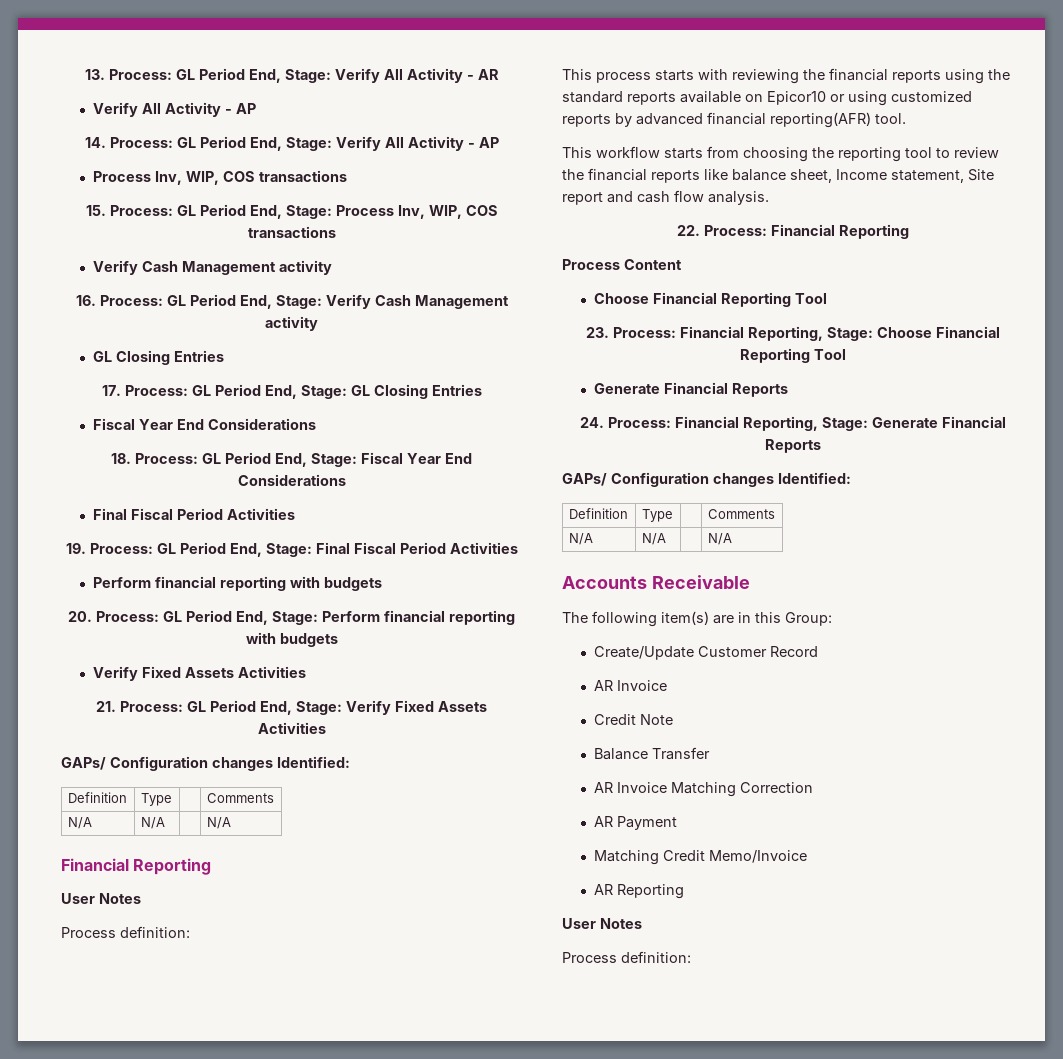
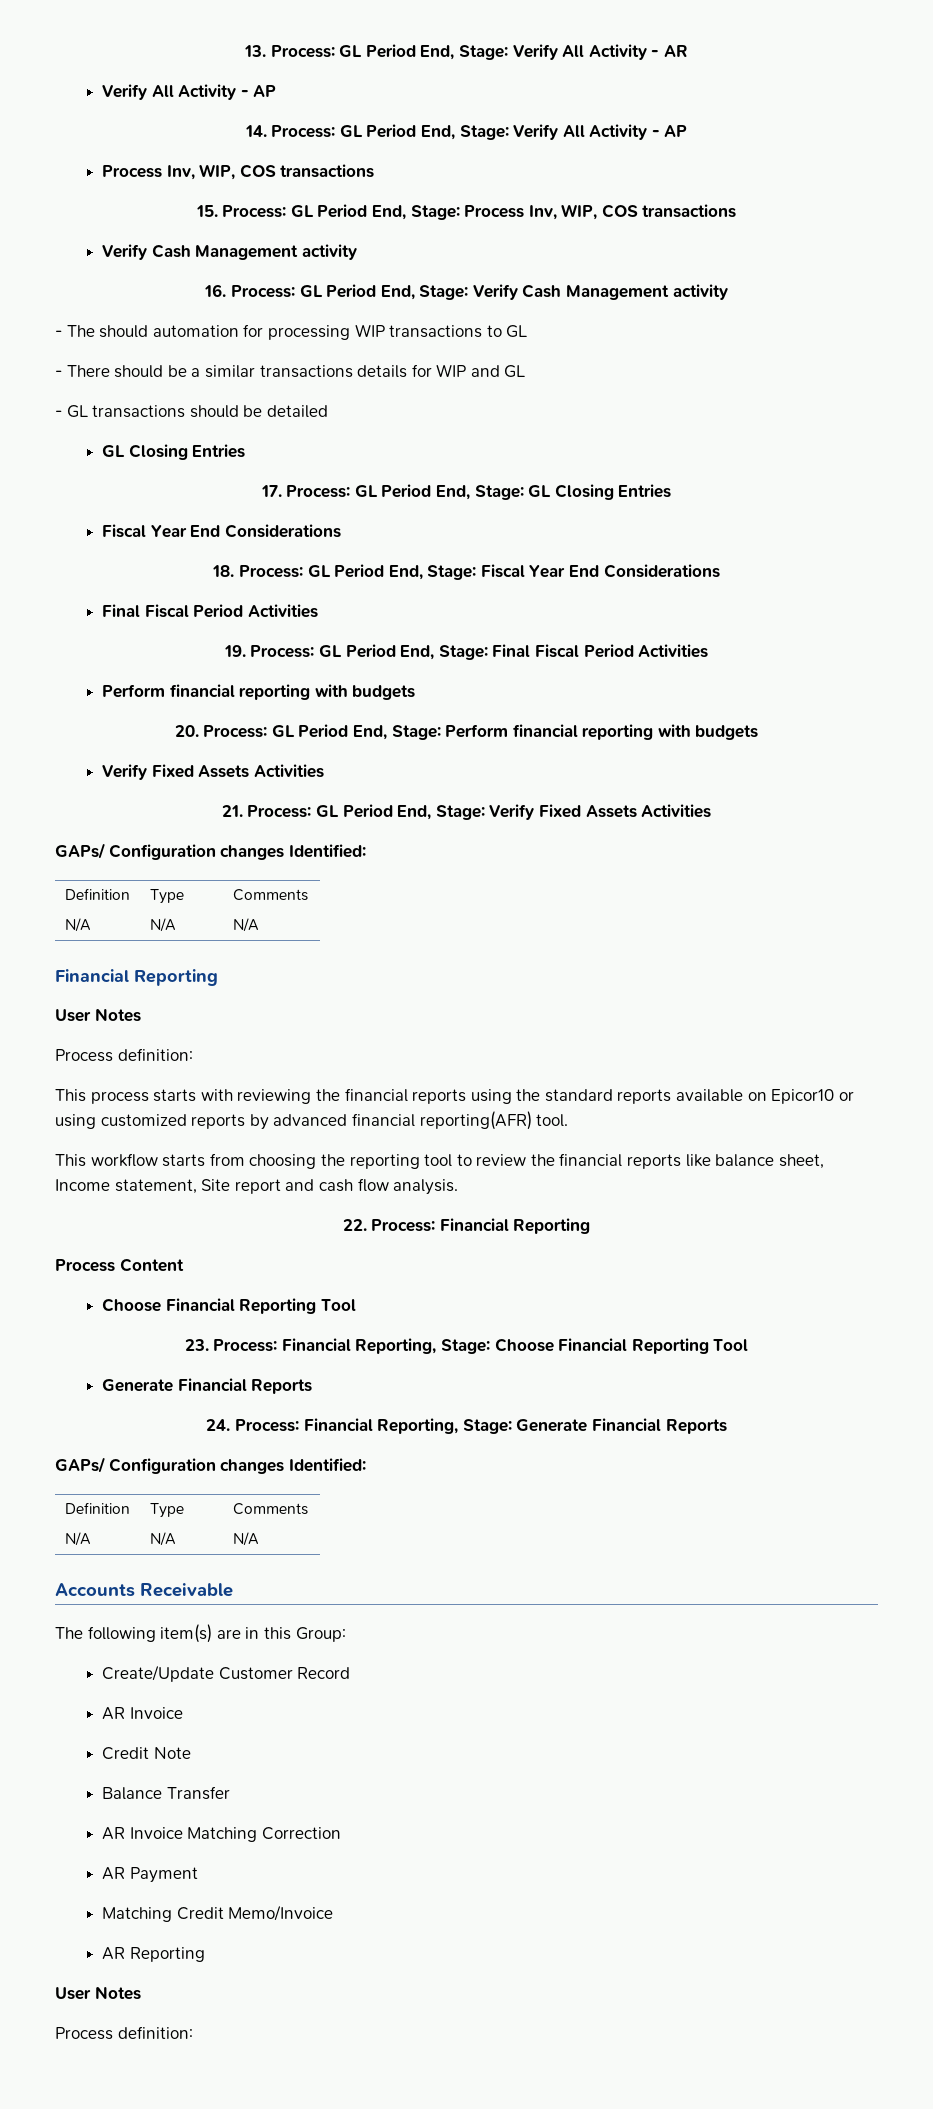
+ - The should automation for processing WIP transactions to GL
+ - There should be a similar transactions details for WIP and GL
+ - GL transactions should be detailed

